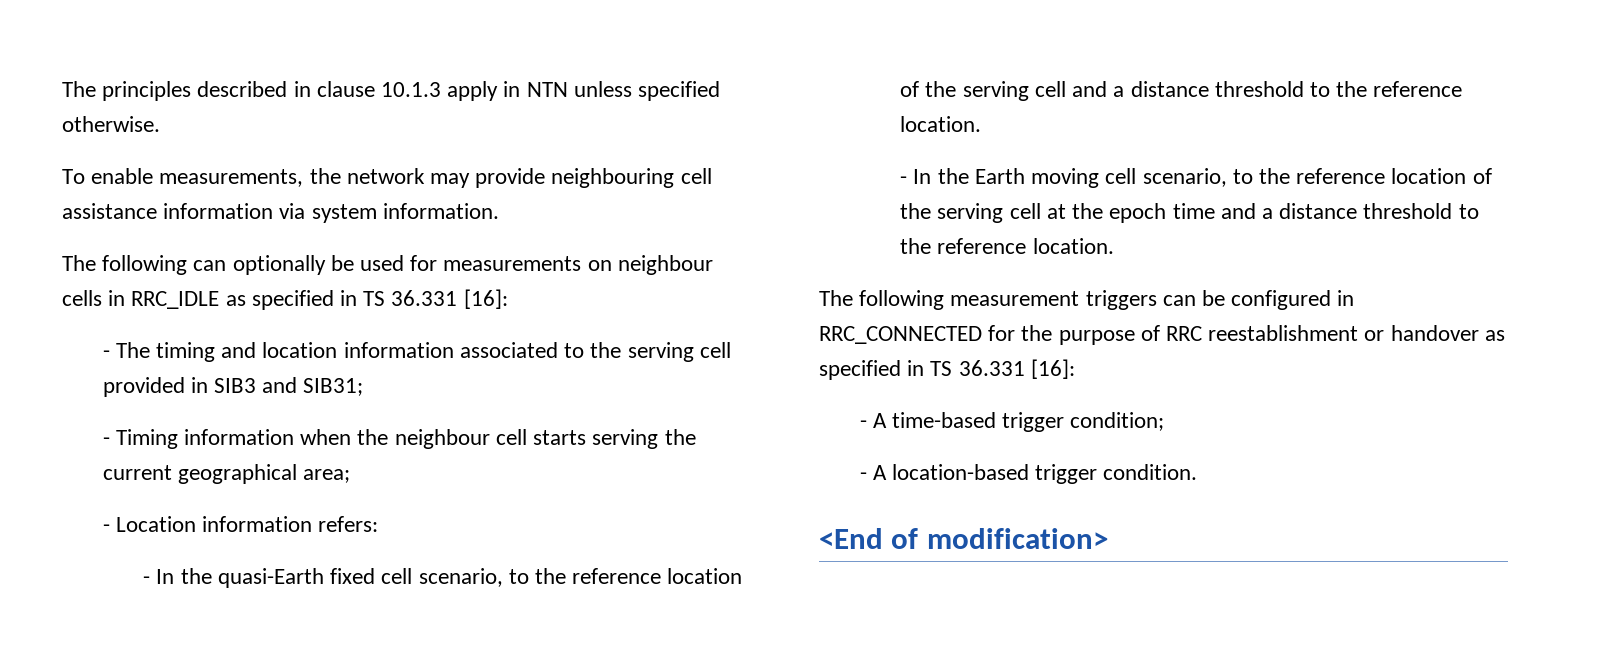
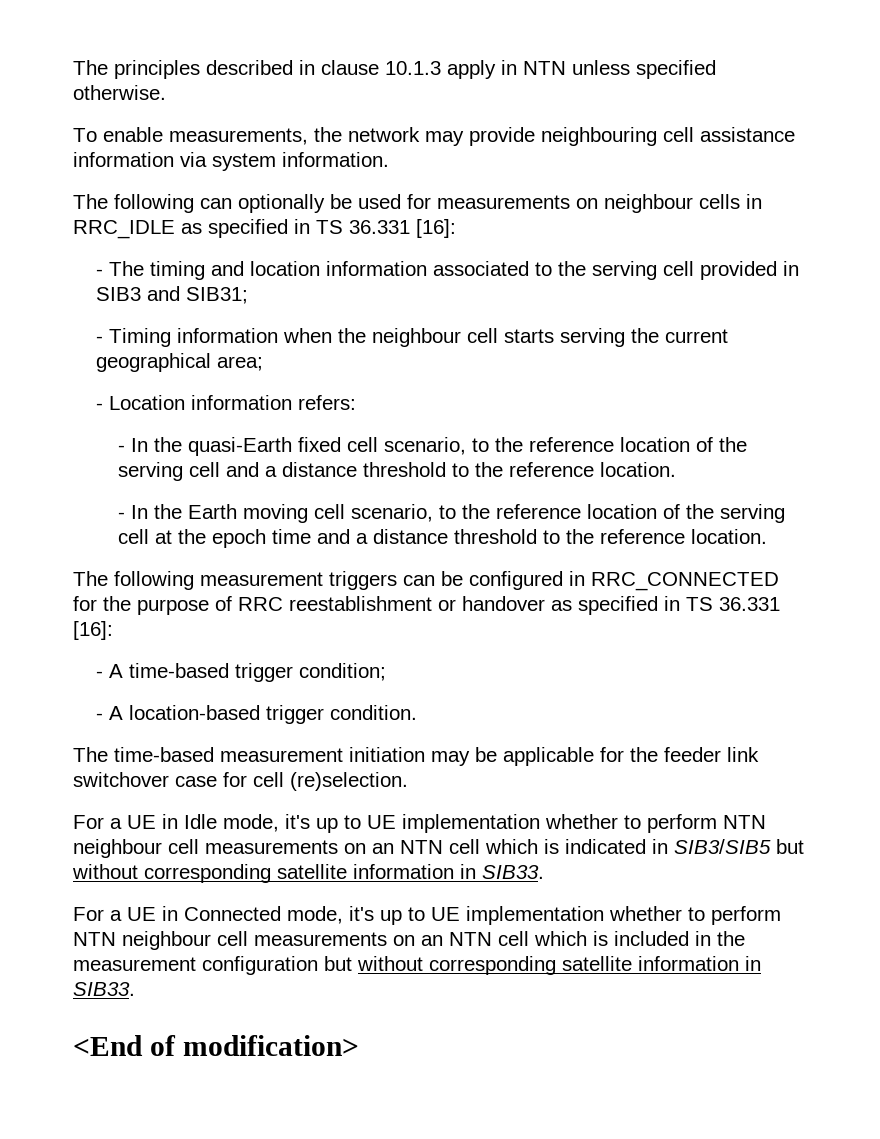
+ The time-based measurement initiation may be applicable for the feeder link switchover case for cell (re)selection.
+ For a UE in Idle mode, it's up to UE implementation whether to perform NTN neighbour cell measurements on an NTN cell which is indicated in SIB3/SIB5 but without corresponding satellite information in SIB33.
+ For a UE in Connected mode, it's up to UE implementation whether to perform NTN neighbour cell measurements on an NTN cell which is included in the measurement configuration but without corresponding satellite information in SIB33.

